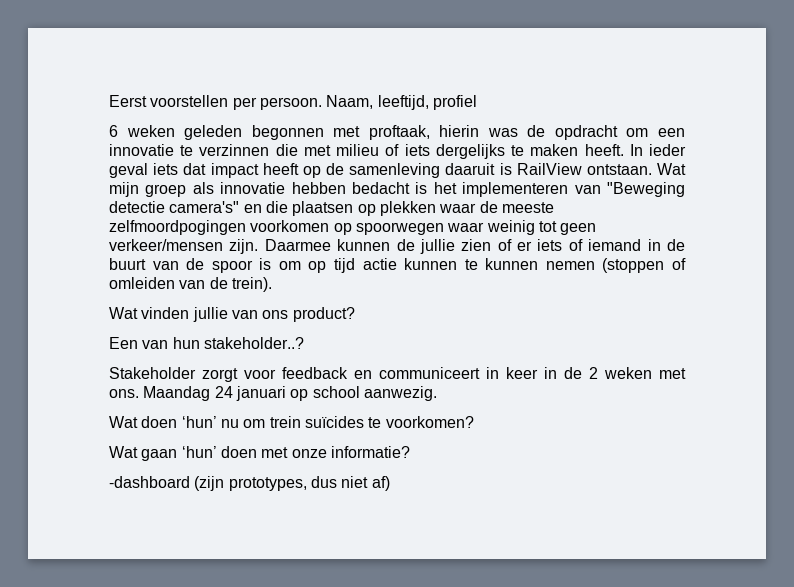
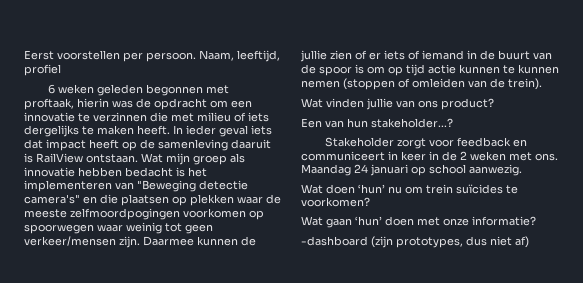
- Een van hun stakeholder..?
+ Een van hun stakeholder...?

